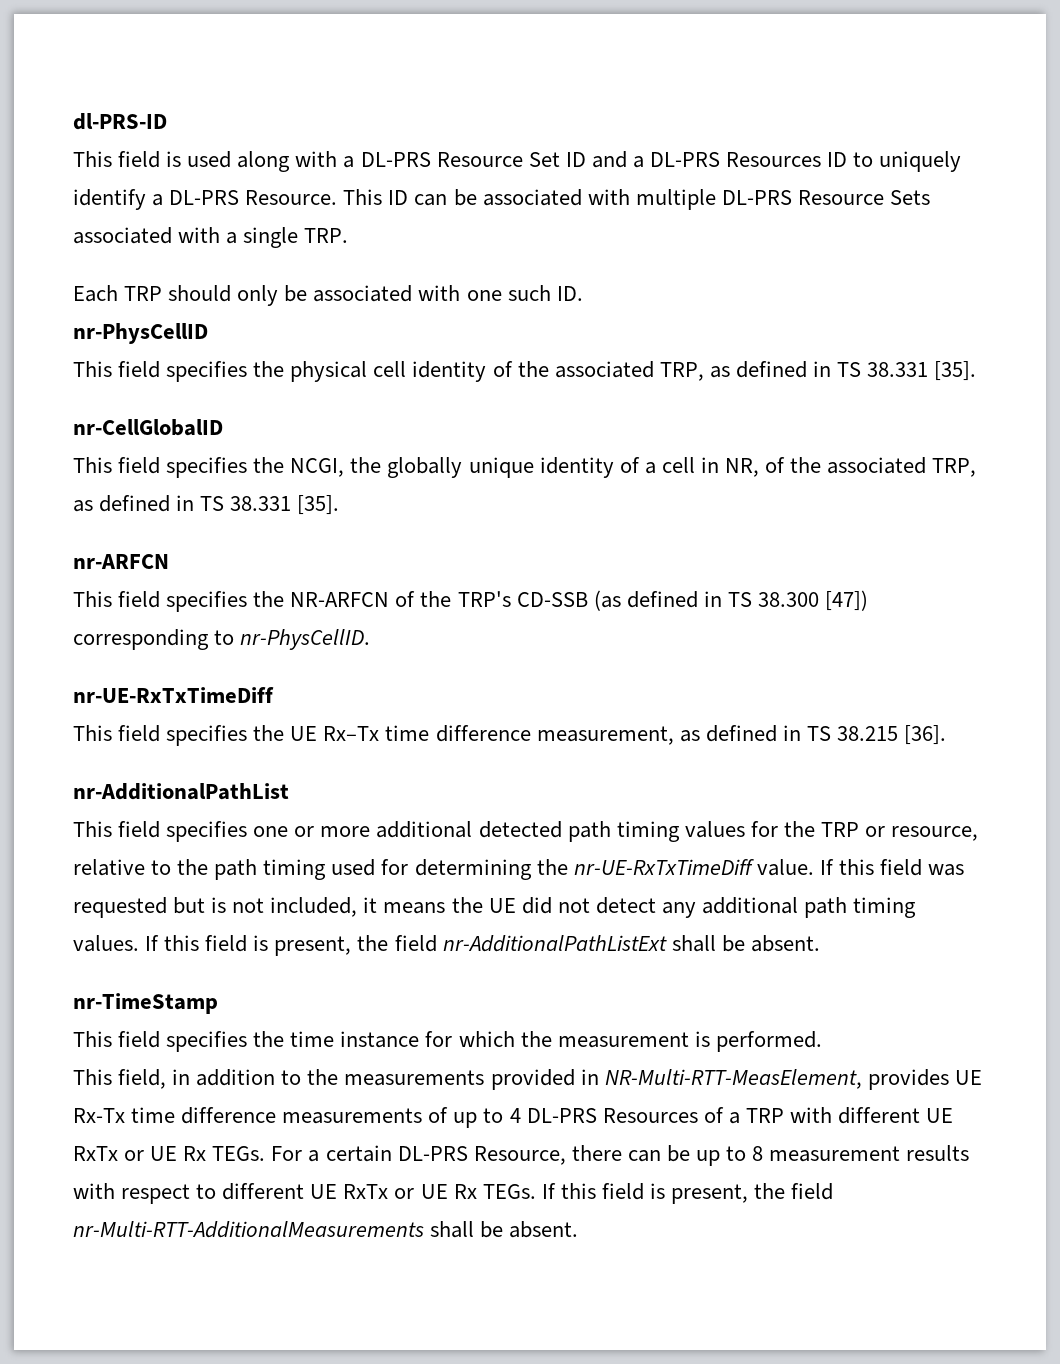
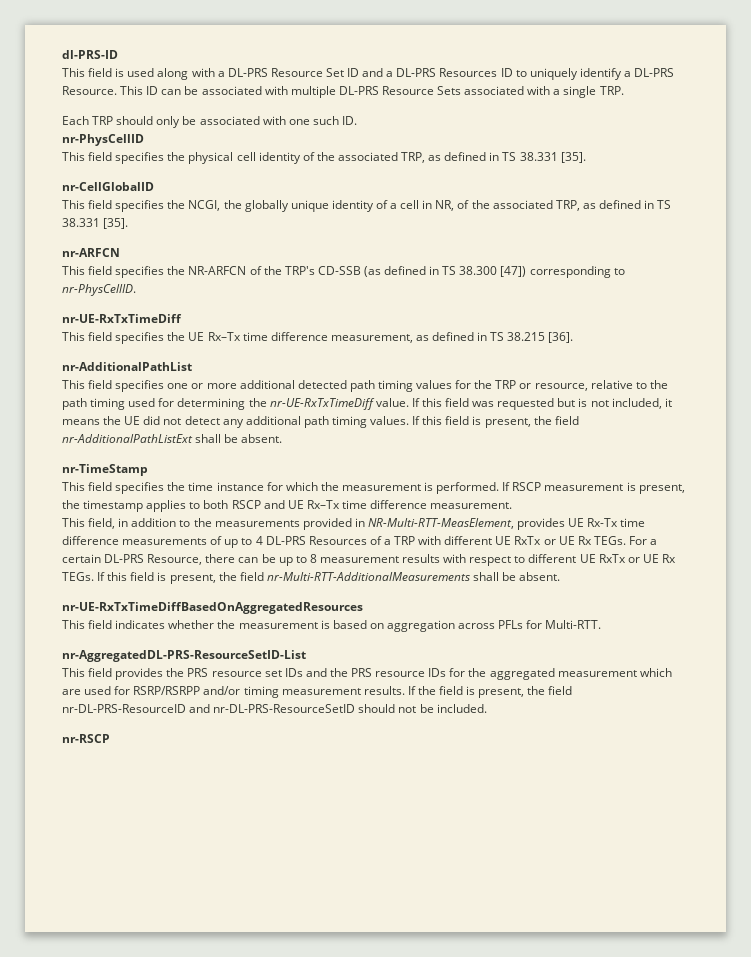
+ If RSCP measurement is present, the timestamp applies to both RSCP and UE Rx–Tx time difference measurement.
+ nr-UE-RxTxTimeDiffBasedOnAggregatedResources
+ This field indicates whether the measurement is based on aggregation across PFLs for Multi-RTT.
+ nr-AggregatedDL-PRS-ResourceSetID-List
+ This field provides the PRS resource set IDs and the PRS resource IDs for the aggregated measurement which are used for RSRP/RSRPP and/or timing measurement results. If the field is present, the field nr-DL-PRS-ResourceID and nr-DL-PRS-ResourceSetID should not be included.
+ nr-RSCP

